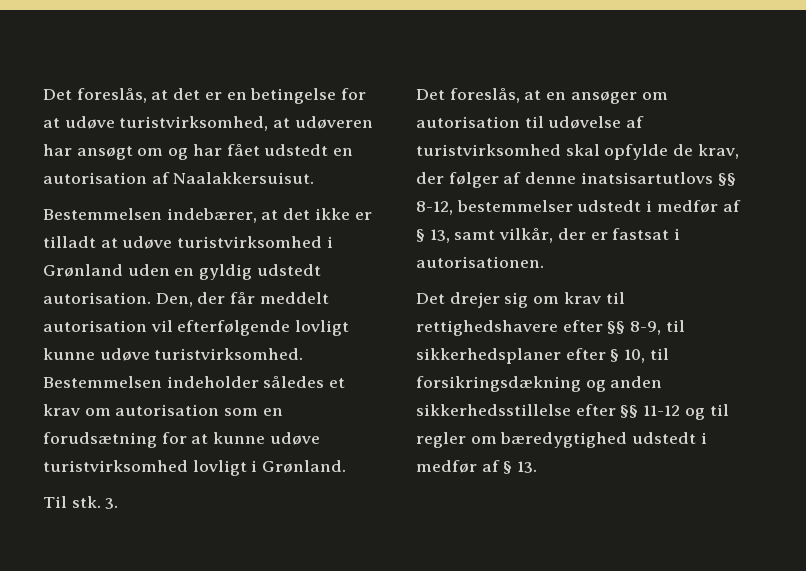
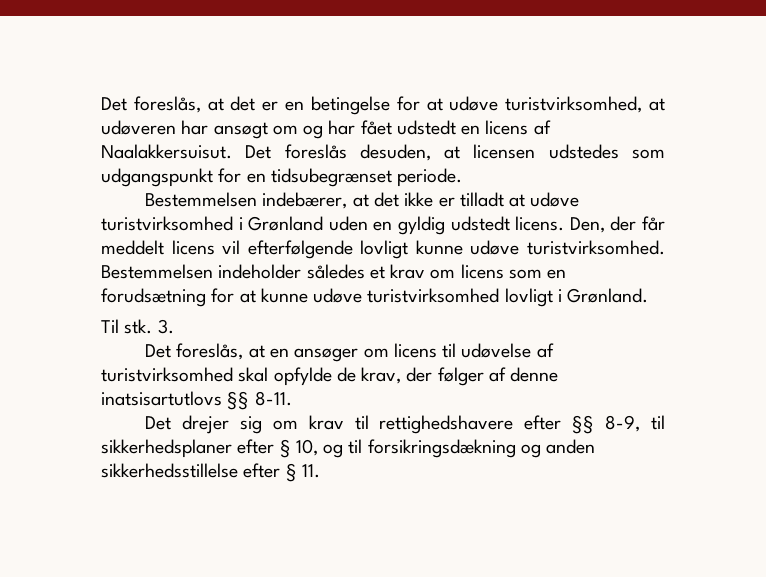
- Det foreslås, at det er en betingelse for at udøve turistvirksomhed, at udøveren har ansøgt om og har fået udstedt en autorisation af Naalakkersuisut.
+ Det foreslås, at det er en betingelse for at udøve turistvirksomhed, at udøveren har ansøgt om og har fået udstedt en licens af Naalakkersuisut. Det foreslås desuden, at licensen udstedes som udgangspunkt for en tidsubegrænset periode.
- Bestemmelsen indebærer, at det ikke er tilladt at udøve turistvirksomhed i Grønland uden en gyldig udstedt autorisation.
+ Bestemmelsen indebærer, at det ikke er tilladt at udøve turistvirksomhed i Grønland uden en gyldig udstedt licens.
- Den, der får meddelt autorisation vil efterfølgende lovligt kunne udøve turistvirksomhed.
+ Den, der får meddelt licens vil efterfølgende lovligt kunne udøve turistvirksomhed.
- Bestemmelsen indeholder således et krav om autorisation som en forudsætning for at kunne udøve turistvirksomhed lovligt i Grønland.
+ Bestemmelsen indeholder således et krav om licens som en forudsætning for at kunne udøve turistvirksomhed lovligt i Grønland.
- Det foreslås, at en ansøger om autorisation til udøvelse af turistvirksomhed skal opfylde de krav, der følger af denne inatsisartutlovs §§ 8-12, bestemmelser udstedt i medfør af § 13, samt vilkår, der er fastsat i autorisationen.
+ Det foreslås, at en ansøger om licens til udøvelse af turistvirksomhed skal opfylde de krav, der følger af denne inatsisartutlovs §§ 8-11.
- Det drejer sig om krav til rettighedshavere efter §§ 8-9, til sikkerhedsplaner efter § 10, til forsikringsdækning og anden sikkerhedsstillelse efter §§ 11-12 og til regler om bæredygtighed udstedt i medfør af § 13.
+ Det drejer sig om krav til rettighedshavere efter §§ 8-9, til sikkerhedsplaner efter § 10, og til forsikringsdækning og anden sikkerhedsstillelse efter § 11.

